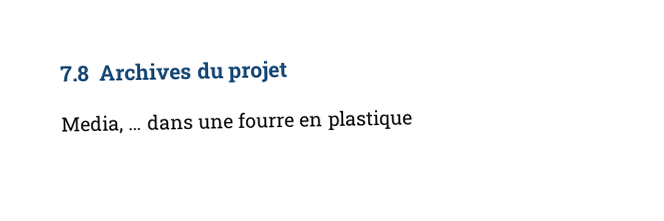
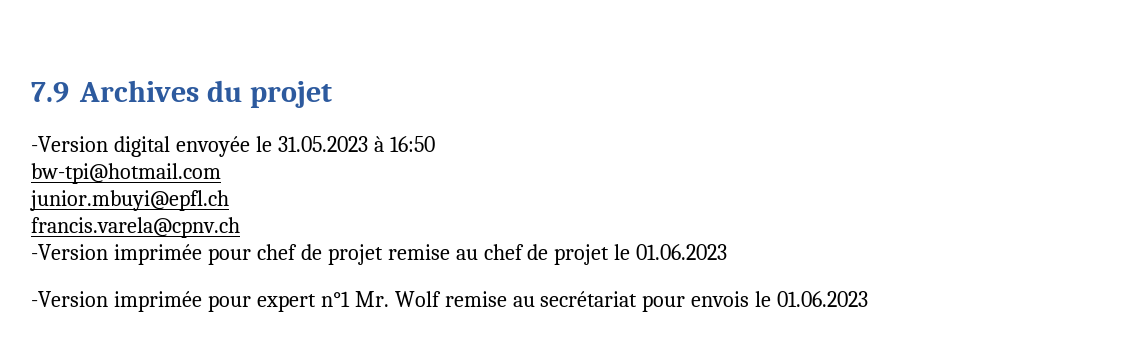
- 7.8 Archives du projet
+ 7.9 Archives du projet
- Media, … dans une fourre en plastique
+ -Version digital envoyée le 31.05.2023 à 16:50
+ bw-tpi@hotmail.com
+ junior.mbuyi@epfl.ch
+ francis.varela@cpnv.ch
+ -Version imprimée pour chef de projet remise au chef de projet le 01.06.2023
+ -Version imprimée pour expert n°1 Mr. Wolf remise au secrétariat pour envois le 01.06.2023

